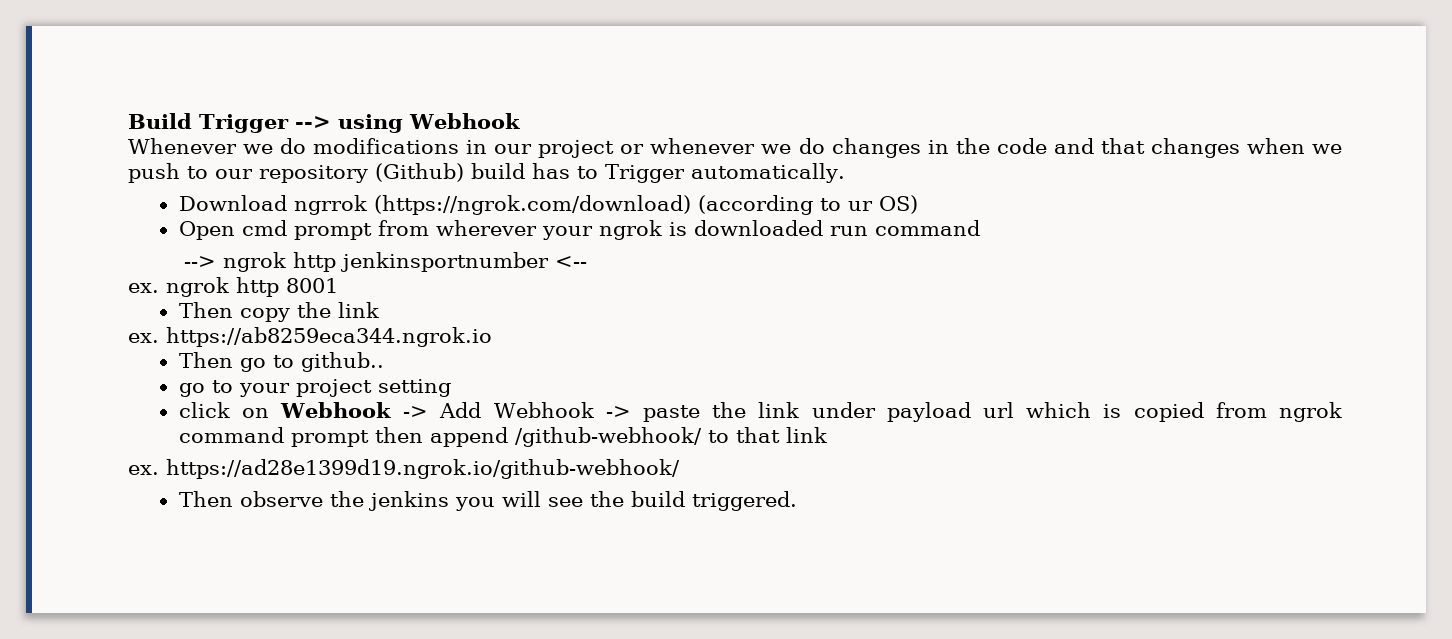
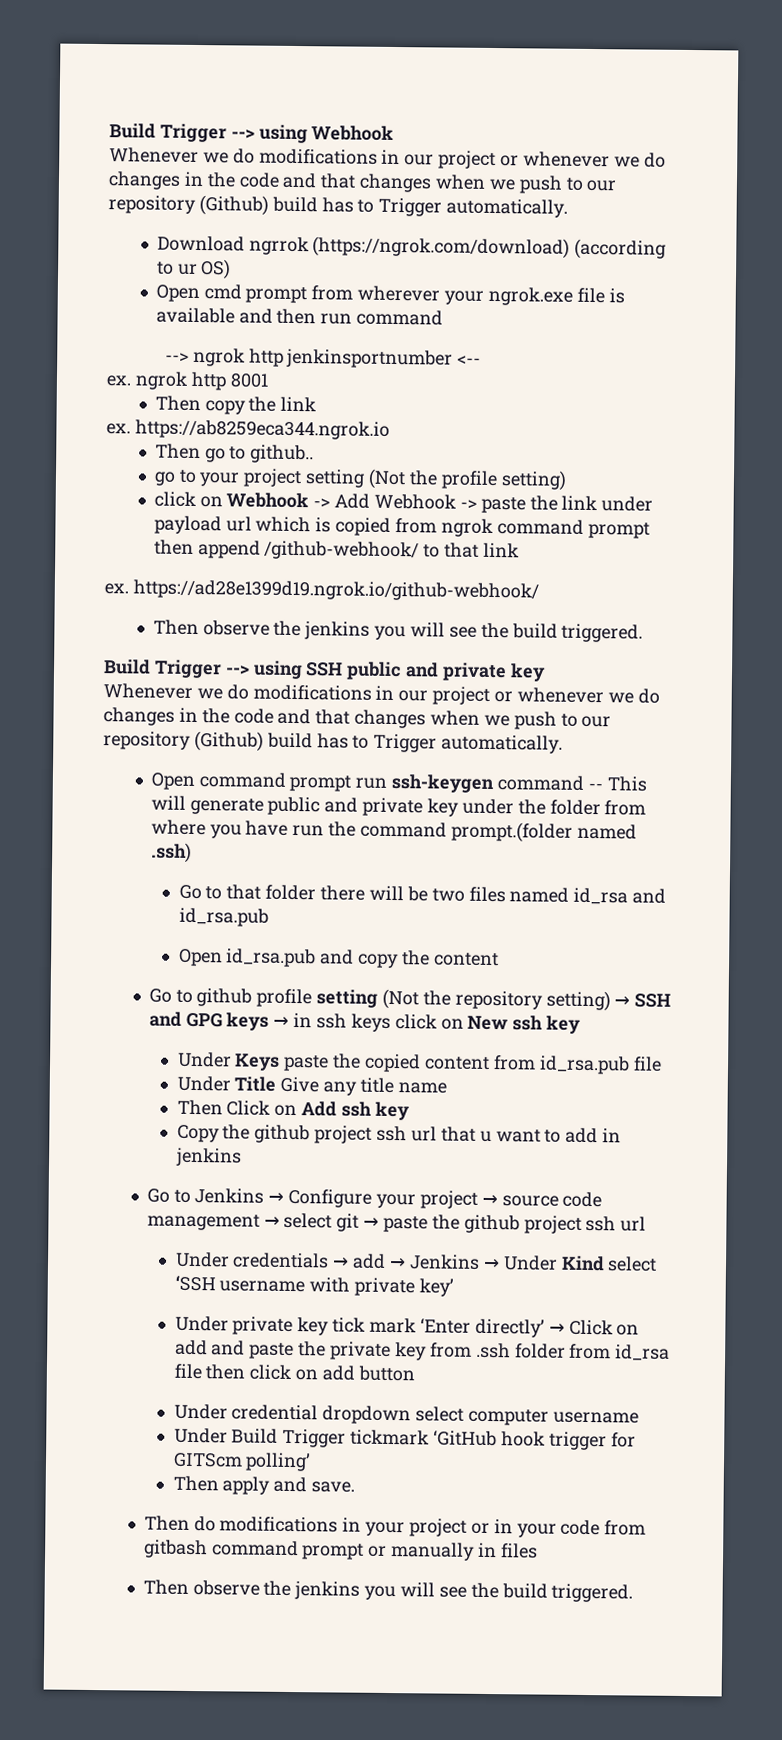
- Open cmd prompt from wherever your ngrok is downloaded run command
+ Open cmd prompt from wherever your ngrok.exe file is available and then run command
- go to your project setting
+ go to your project setting (Not the profile setting)
+ Build Trigger --> using SSH public and private key
+ Whenever we do modifications in our project or whenever we do changes in the code and that changes when we push to our repository (Github) build has to Trigger automatically.
+ Open command prompt run ssh-keygen command -- This will generate public and private key under the folder from where you have run the command prompt.(folder named .ssh)
+ Go to that folder there will be two files named id_rsa and id_rsa.pub
+ Open id_rsa.pub and copy the content
+ Go to github profile setting (Not the repository setting) → SSH and GPG keys → in ssh keys click on New ssh key
+ Under Keys paste the copied content from id_rsa.pub file
+ Under Title Give any title name
+ Then Click on Add ssh key
+ Copy the github project ssh url that u want to add in jenkins
+ Go to Jenkins → Configure your project → source code management → select git → paste the github project ssh url
+ Under credentials → add → Jenkins → Under Kind select ‘SSH username with private key’
+ Under private key tick mark ‘Enter directly’ → Click on add and paste the private key from .ssh folder from id_rsa file then click on add button
+ Under credential dropdown select computer username
+ Under Build Trigger tickmark ‘GitHub hook trigger for GITScm polling’
+ Then apply and save.
+ Then do modifications in your project or in your code from gitbash command prompt or manually in files
+ Then observe the jenkins you will see the build triggered.

